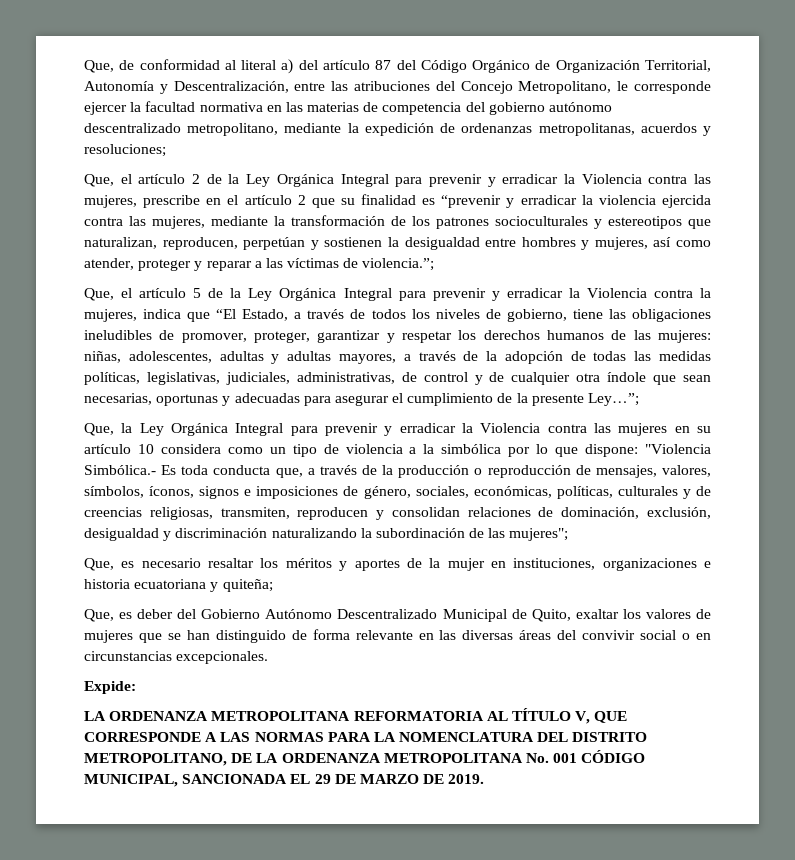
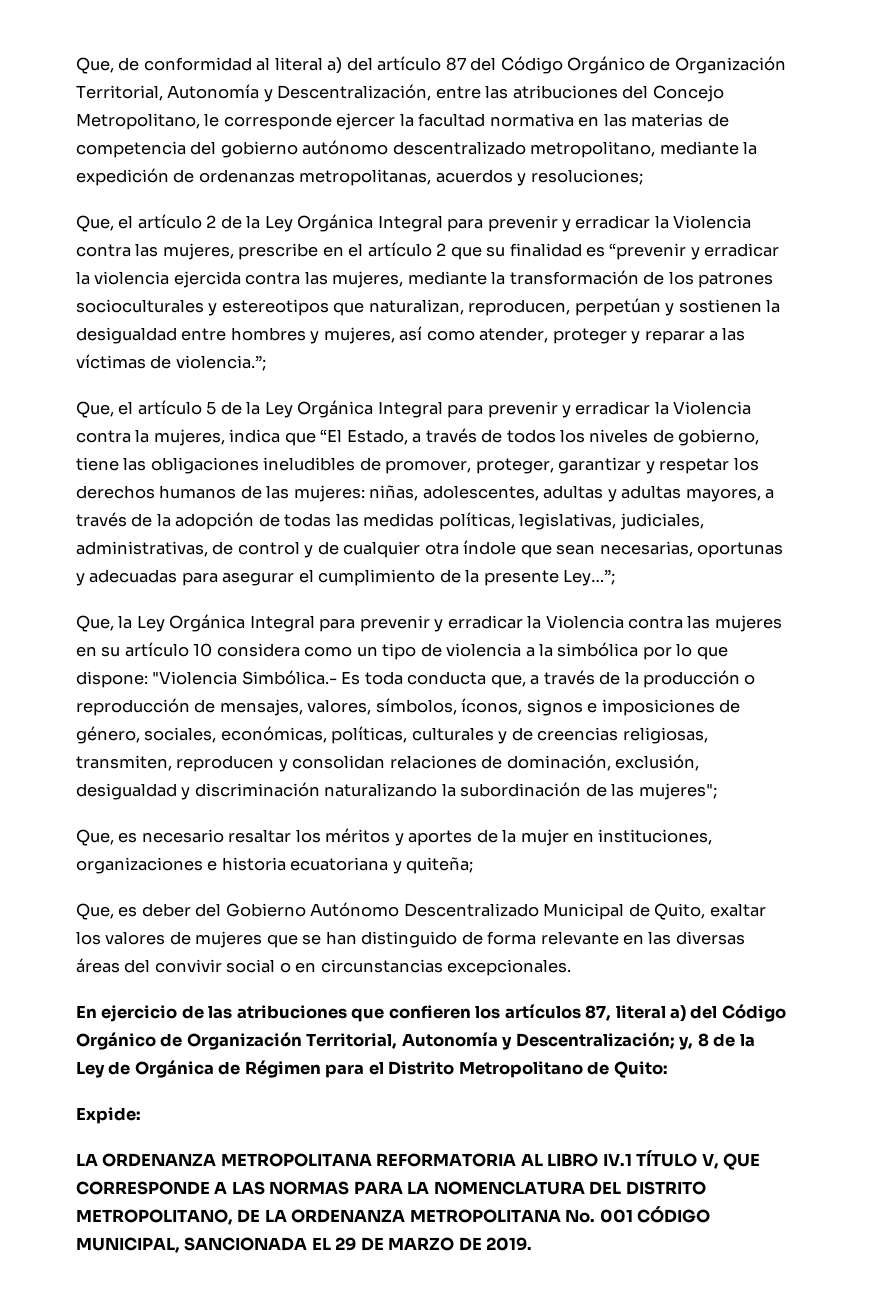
+ En ejercicio de las atribuciones que confieren los artículos 87, literal a) del Código Orgánico de Organización Territorial, Autonomía y Descentralización; y, 8 de la Ley de Orgánica de Régimen para el Distrito Metropolitano de Quito:
- LA ORDENANZA METROPOLITANA REFORMATORIA AL TÍTULO V, QUE CORRESPONDE A LAS NORMAS PARA LA NOMENCLATURA DEL DISTRITO METROPOLITANO, DE LA ORDENANZA METROPOLITANA No. 001 CÓDIGO MUNICIPAL, SANCIONADA EL 29 DE MARZO DE 2019.
+ LA ORDENANZA METROPOLITANA REFORMATORIA AL LIBRO IV.1 TÍTULO V, QUE CORRESPONDE A LAS NORMAS PARA LA NOMENCLATURA DEL DISTRITO METROPOLITANO, DE LA ORDENANZA METROPOLITANA No. 001 CÓDIGO MUNICIPAL, SANCIONADA EL 29 DE MARZO DE 2019.

